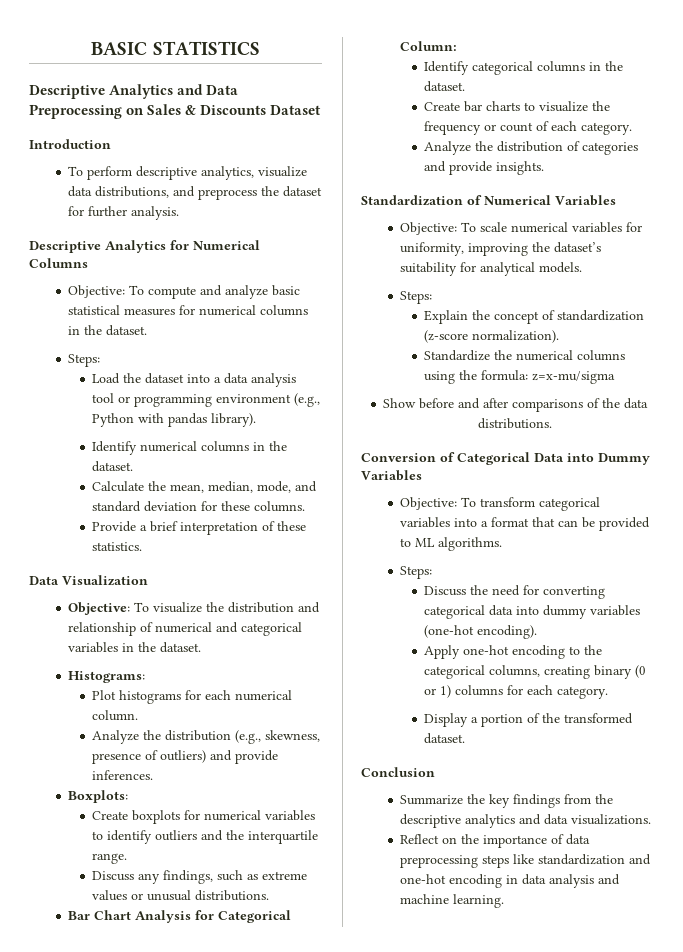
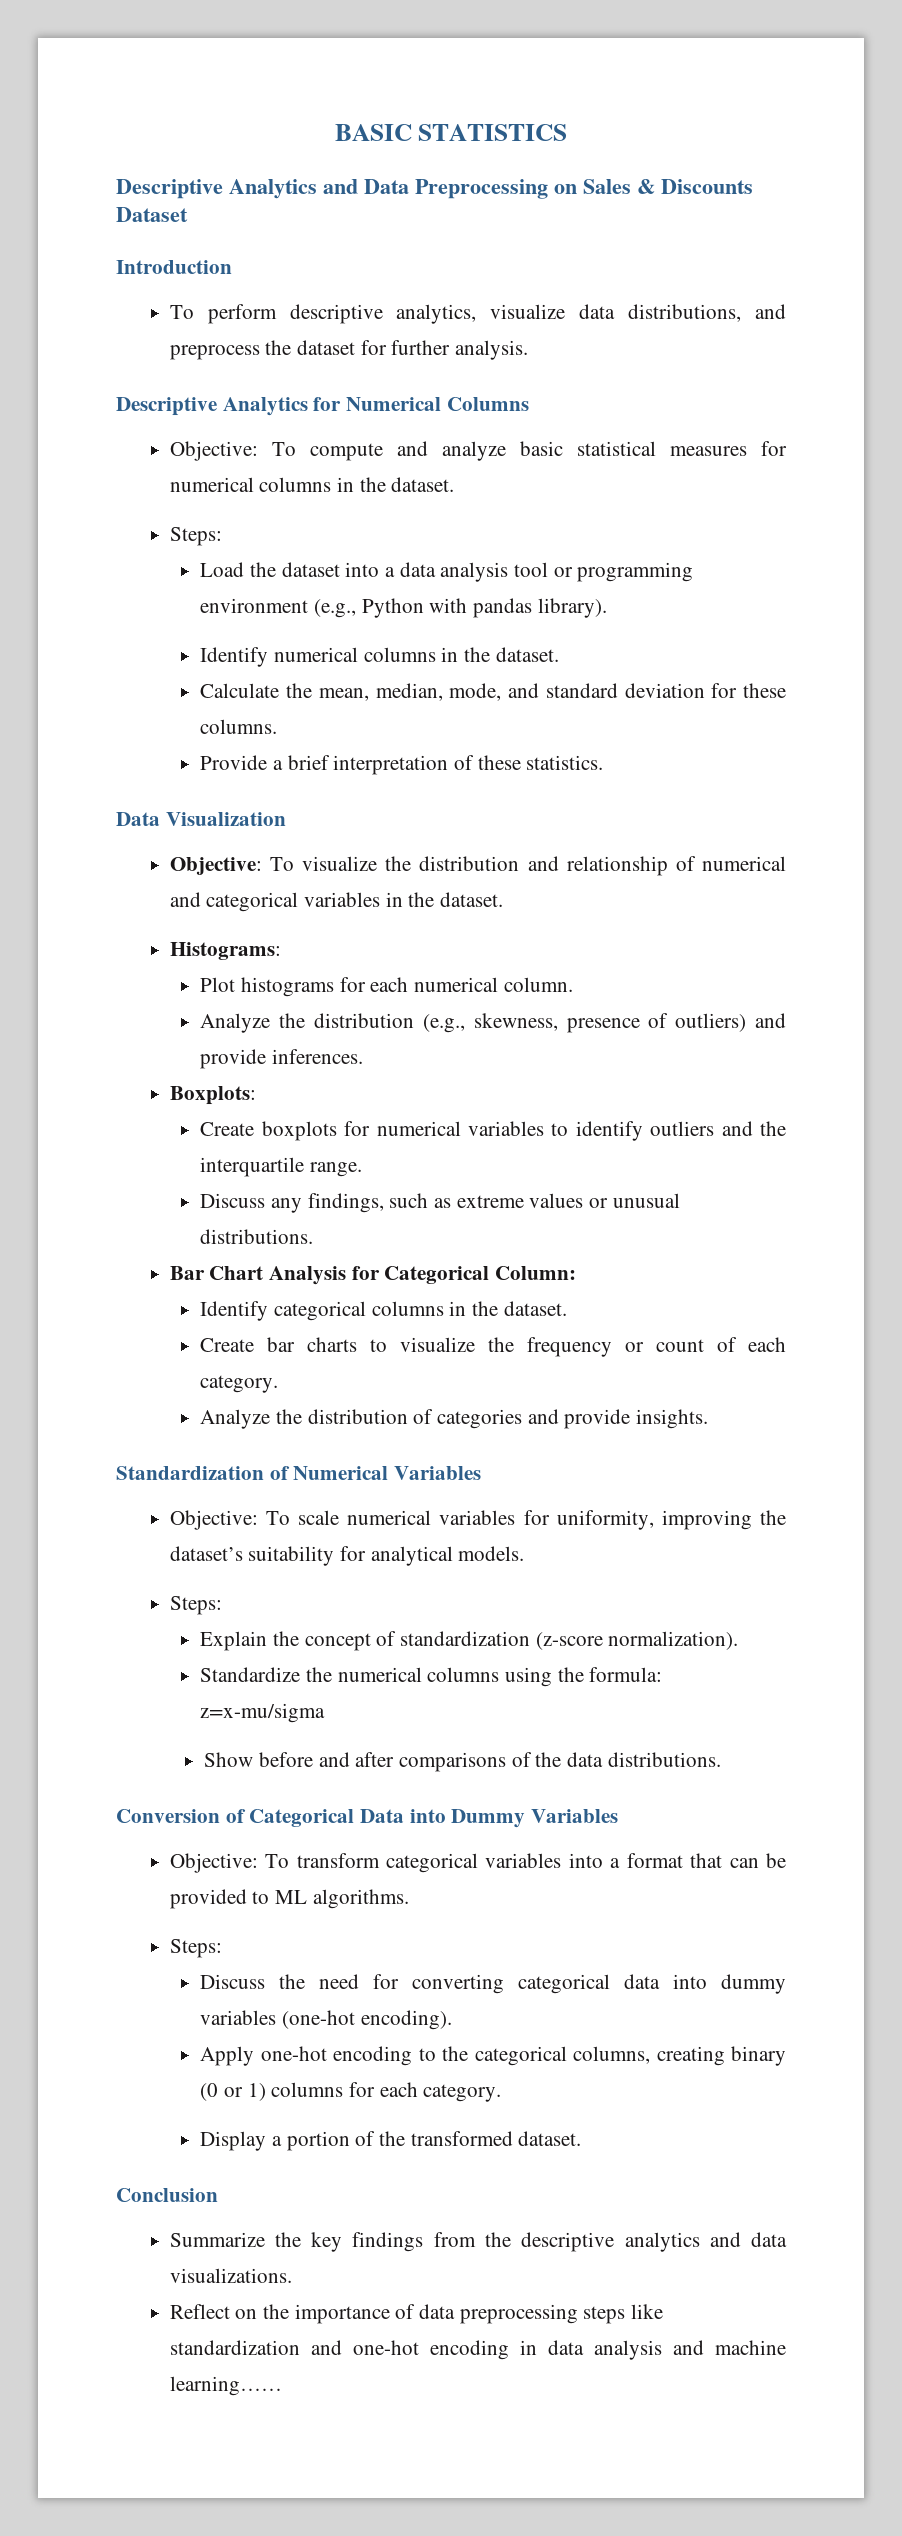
- Reflect on the importance of data preprocessing steps like standardization and one-hot encoding in data analysis and machine learning.
+ Reflect on the importance of data preprocessing steps like standardization and one-hot encoding in data analysis and machine learning……

